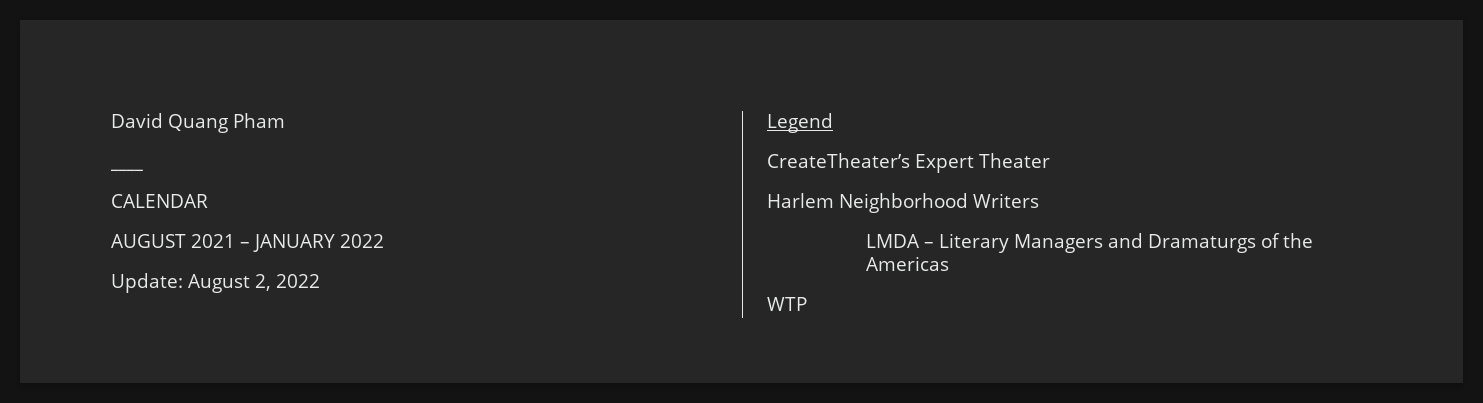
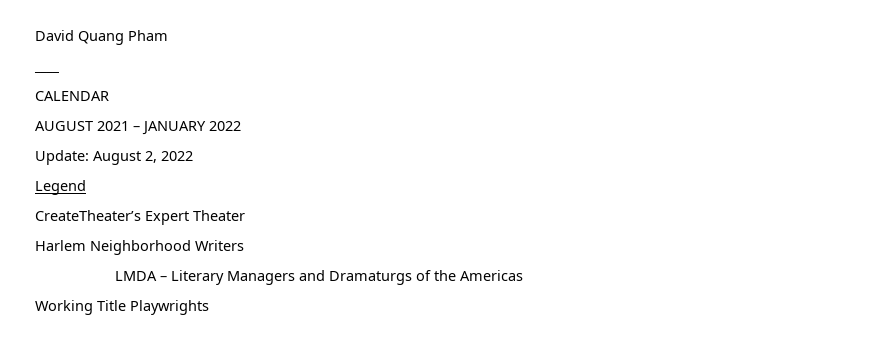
- WTP
+ Working Title Playwrights

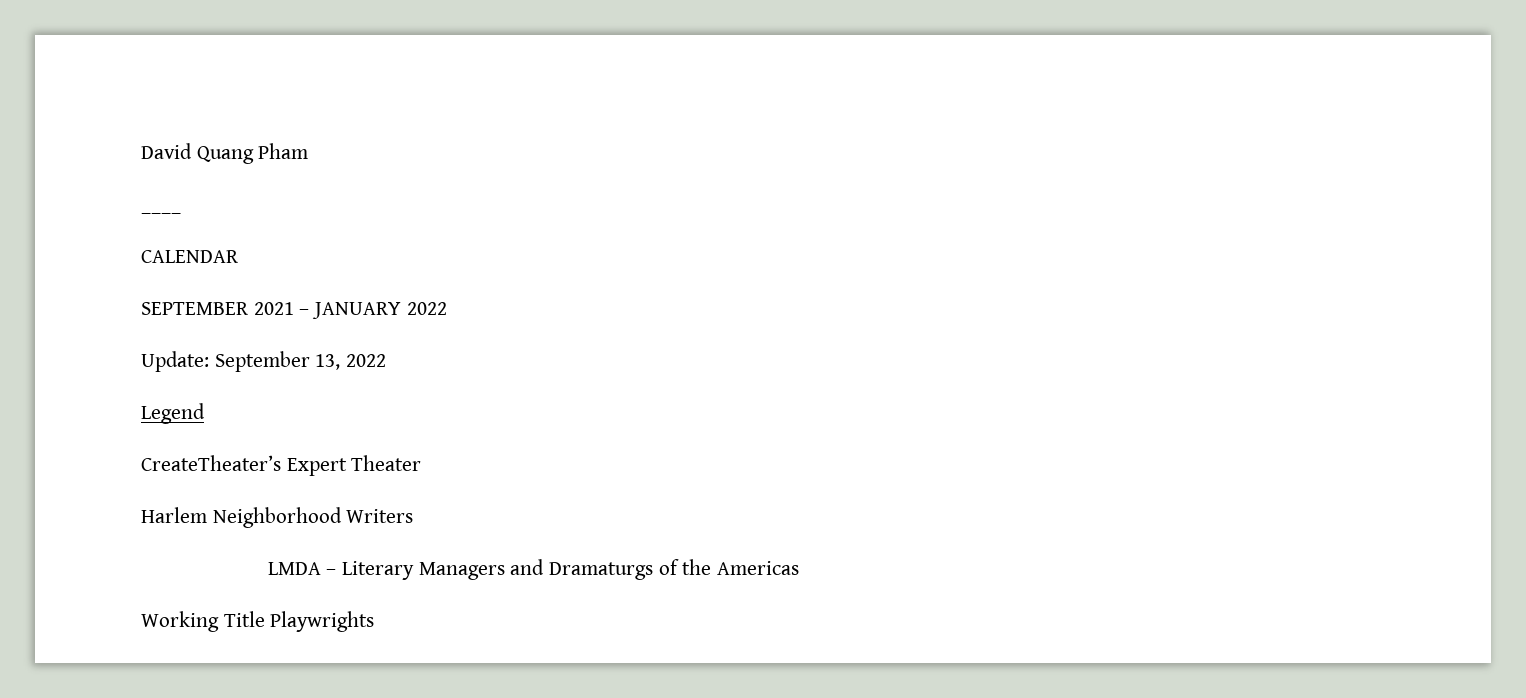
- AUGUST 2021 – JANUARY 2022
+ SEPTEMBER 2021 – JANUARY 2022
- Update: August 2, 2022
+ Update: September 13, 2022

